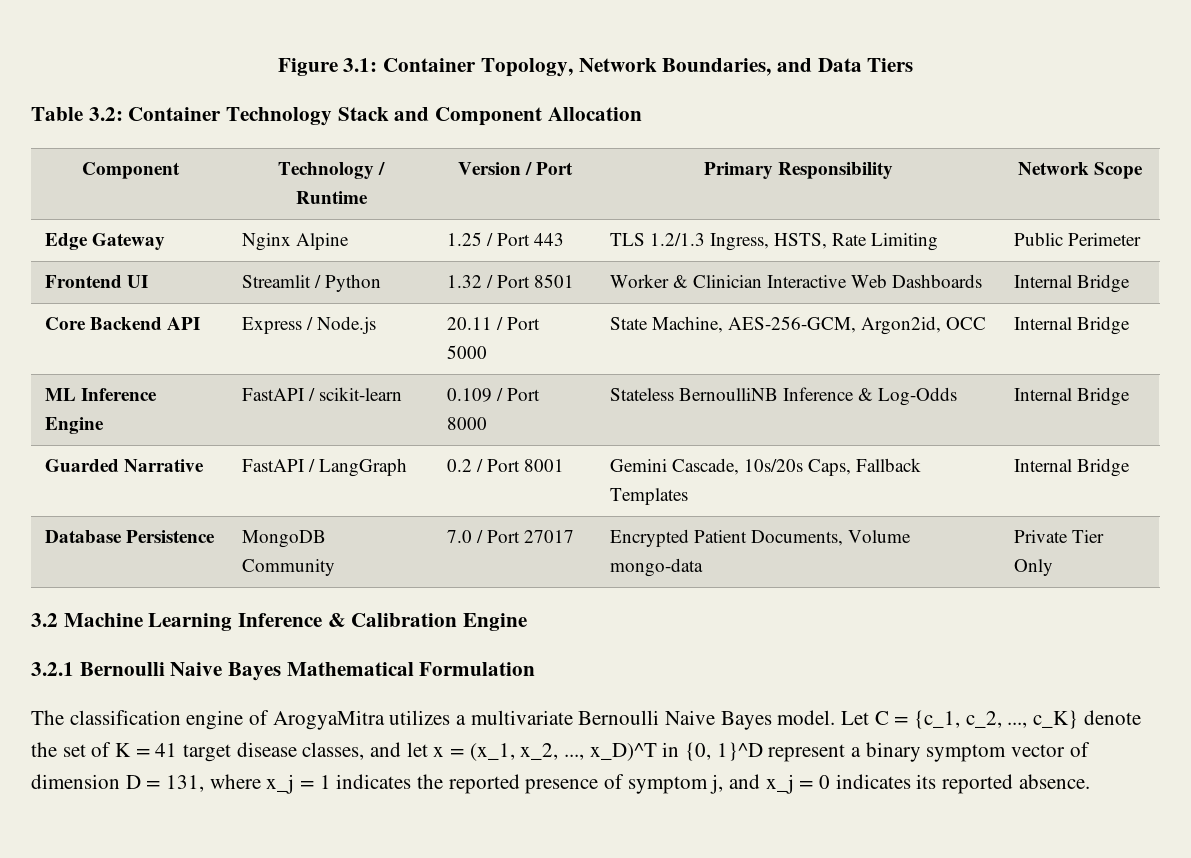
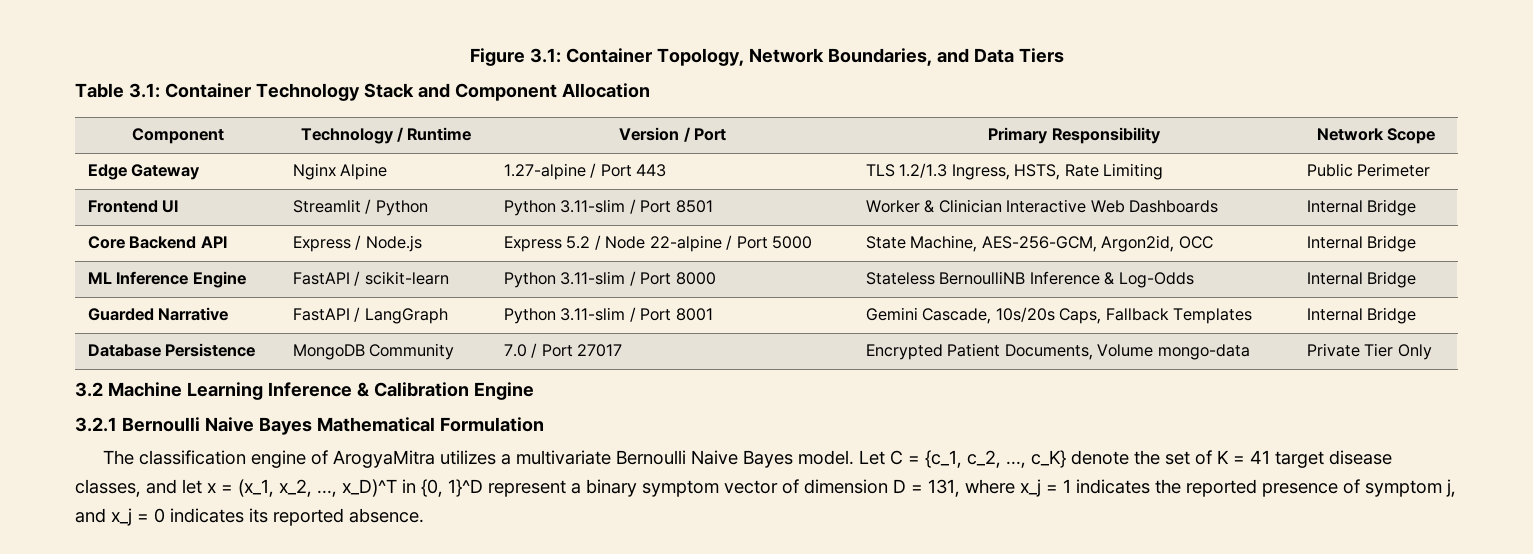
- Table 3.2: Container Technology Stack and Component Allocation
+ Table 3.1: Container Technology Stack and Component Allocation
- Edge Gateway | Nginx Alpine | 1.25 / Port 443 | TLS 1.2/1.3 Ingress, HSTS, Rate Limiting | Public Perimeter
+ Edge Gateway | Nginx Alpine | 1.27-alpine / Port 443 | TLS 1.2/1.3 Ingress, HSTS, Rate Limiting | Public Perimeter
- Frontend UI | Streamlit / Python | 1.32 / Port 8501 | Worker & Clinician Interactive Web Dashboards | Internal Bridge
+ Frontend UI | Streamlit / Python | Python 3.11-slim / Port 8501 | Worker & Clinician Interactive Web Dashboards | Internal Bridge
- Core Backend API | Express / Node.js | 20.11 / Port 5000 | State Machine, AES-256-GCM, Argon2id, OCC | Internal Bridge
+ Core Backend API | Express / Node.js | Express 5.2 / Node 22-alpine / Port 5000 | State Machine, AES-256-GCM, Argon2id, OCC | Internal Bridge
- ML Inference Engine | FastAPI / scikit-learn | 0.109 / Port 8000 | Stateless BernoulliNB Inference & Log-Odds | Internal Bridge
+ ML Inference Engine | FastAPI / scikit-learn | Python 3.11-slim / Port 8000 | Stateless BernoulliNB Inference & Log-Odds | Internal Bridge
- Guarded Narrative | FastAPI / LangGraph | 0.2 / Port 8001 | Gemini Cascade, 10s/20s Caps, Fallback Templates | Internal Bridge
+ Guarded Narrative | FastAPI / LangGraph | Python 3.11-slim / Port 8001 | Gemini Cascade, 10s/20s Caps, Fallback Templates | Internal Bridge

